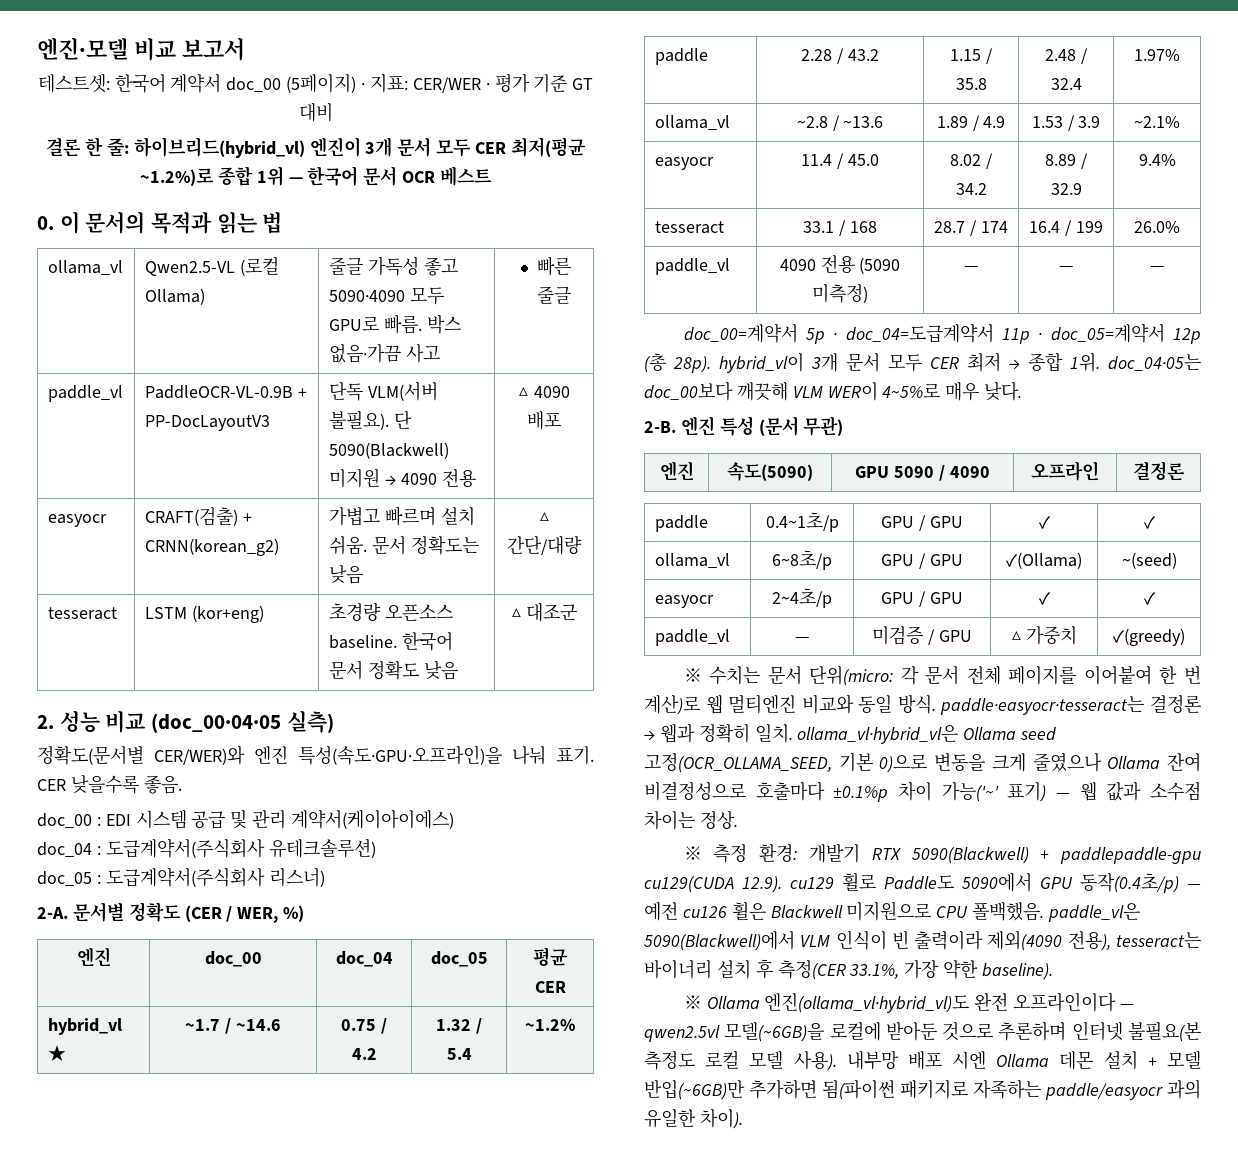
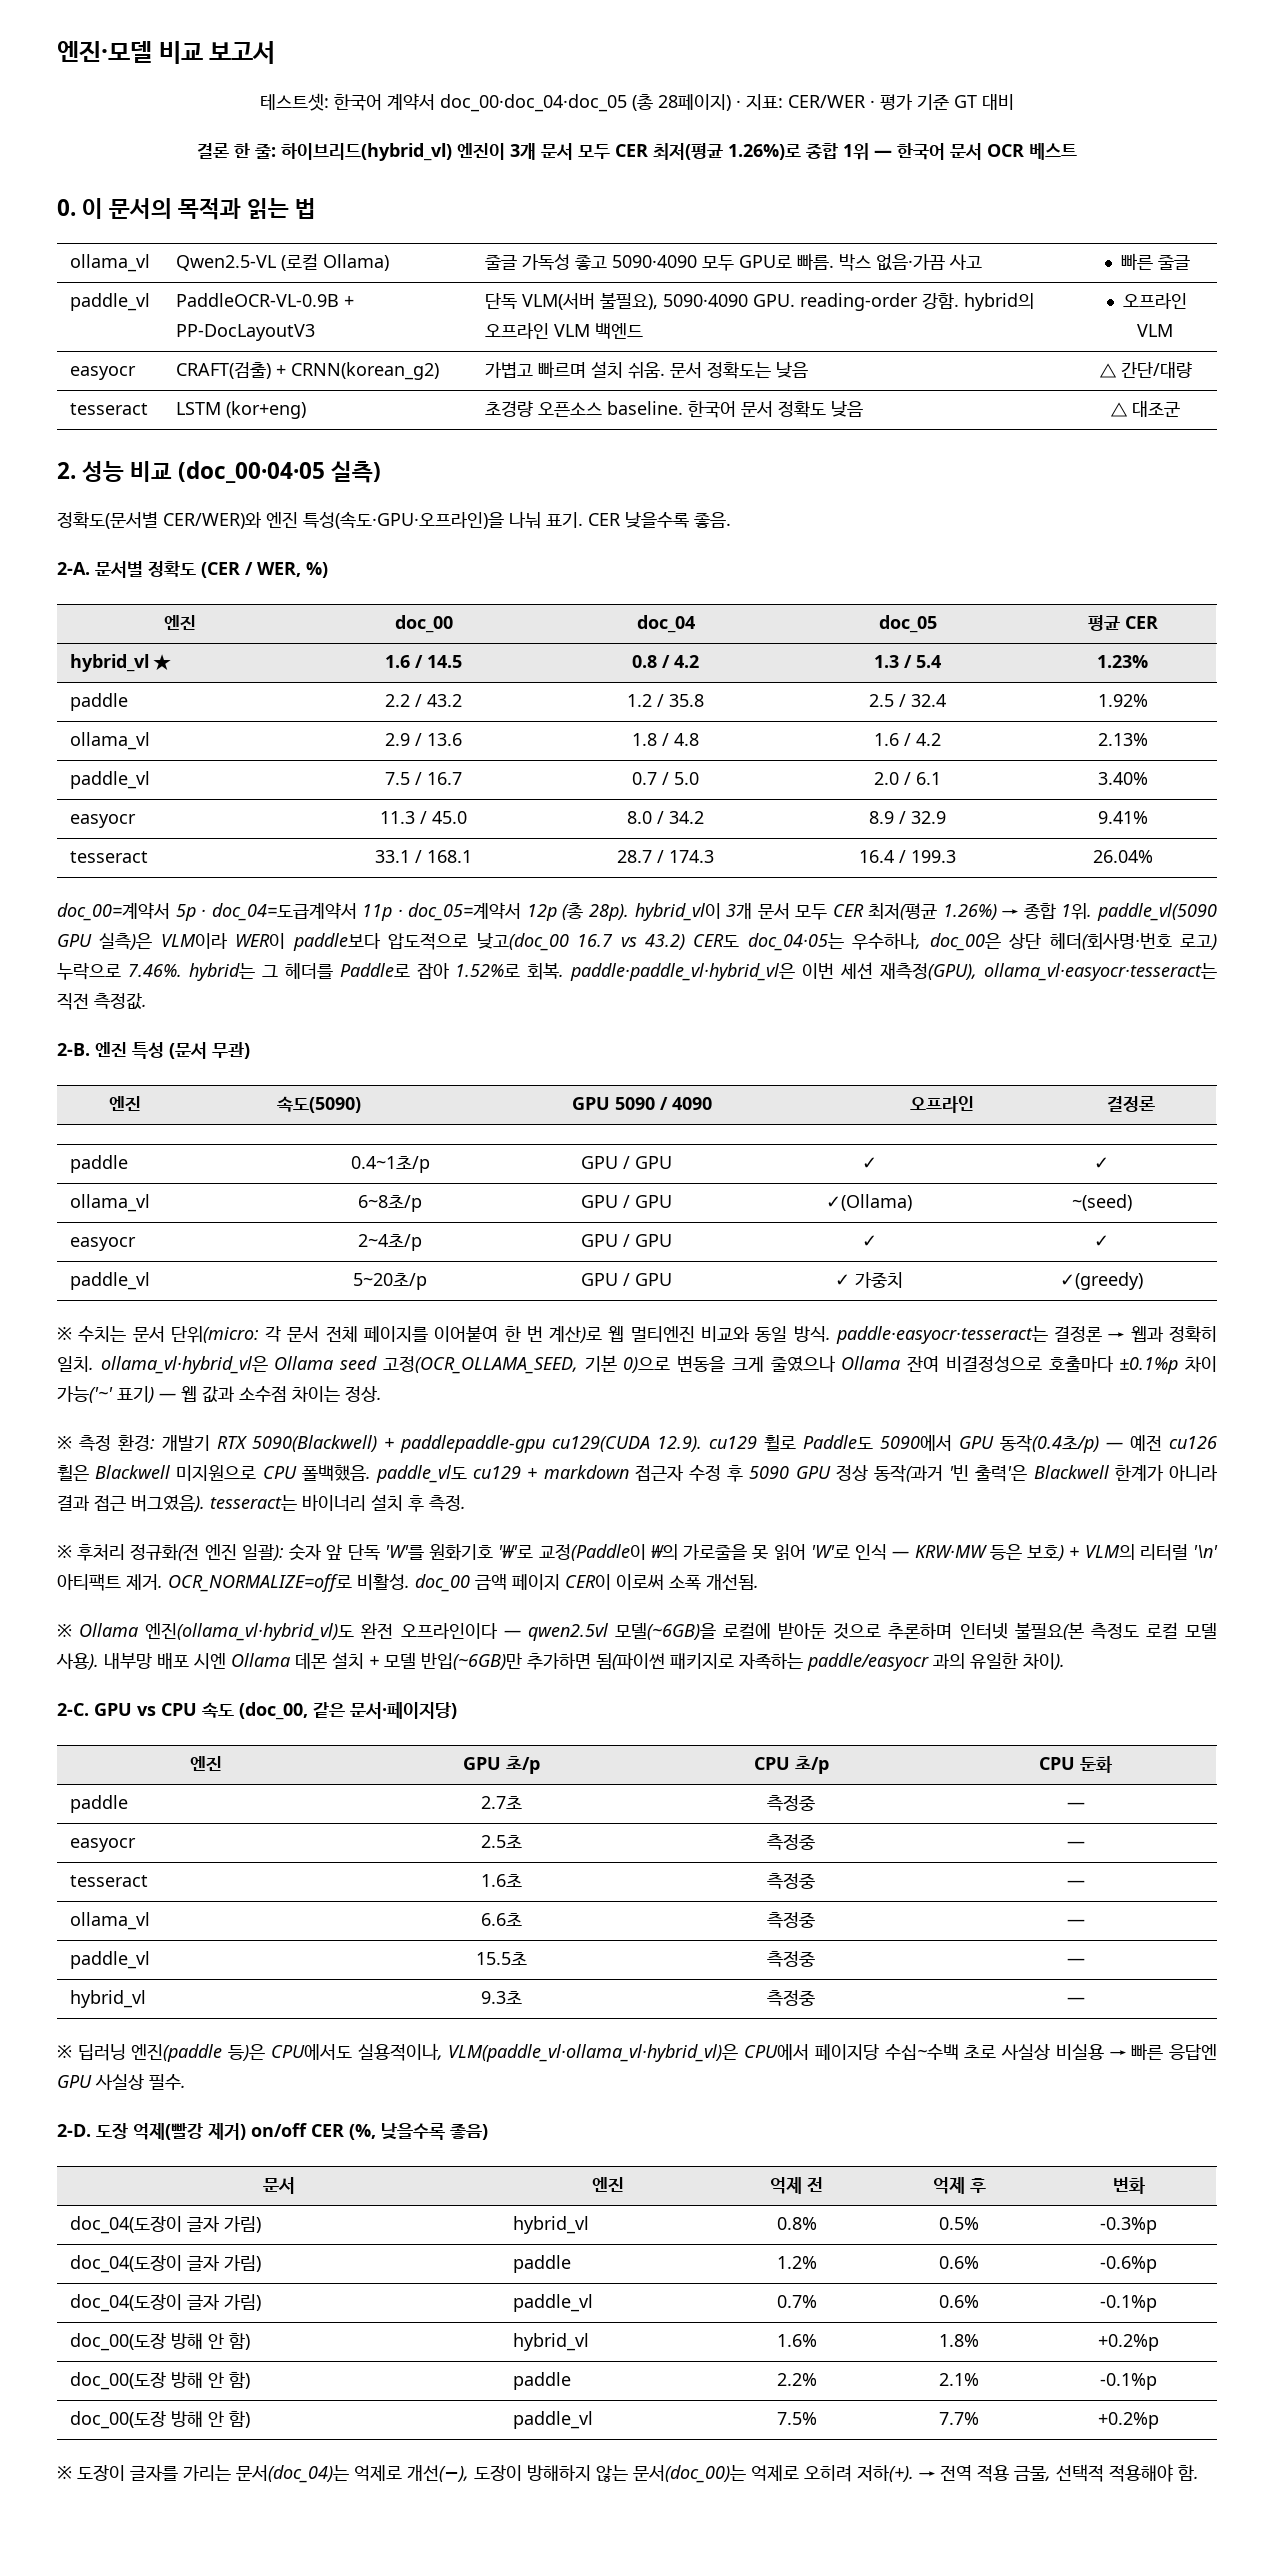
- 테스트셋: 한국어 계약서 doc_00 (5페이지) · 지표: CER/WER · 평가 기준 GT 대비
+ 테스트셋: 한국어 계약서 doc_00·doc_04·doc_05 (총 28페이지) · 지표: CER/WER · 평가 기준 GT 대비
- 결론 한 줄: 하이브리드(hybrid_vl) 엔진이 3개 문서 모두 CER 최저(평균 ~1.2%)로 종합 1위 — 한국어 문서 OCR 베스트
+ 결론 한 줄: 하이브리드(hybrid_vl) 엔진이 3개 문서 모두 CER 최저(평균 1.26%)로 종합 1위 — 한국어 문서 OCR 베스트
- paddle_vl | PaddleOCR-VL-0.9B + PP-DocLayoutV3 | 단독 VLM(서버 불필요). 단 5090(Blackwell) 미지원 → 4090 전용 | △ 4090 배포
+ paddle_vl | PaddleOCR-VL-0.9B + PP-DocLayoutV3 | 단독 VLM(서버 불필요), 5090·4090 GPU. reading-order 강함. hybrid의 오프라인 VLM 백엔드 | 오프라인 VLM
- doc_00 : EDI 시스템 공급 및 관리 계약서(케이아이에스)
- doc_04 : 도급계약서(주식회사 유테크솔루션)
- doc_05 : 도급계약서(주식회사 리스너)
- hybrid_vl ★ | ~1.7 / ~14.6 | 0.75 / 4.2 | 1.32 / 5.4 | ~1.2%
- paddle | 2.28 / 43.2 | 1.15 / 35.8 | 2.48 / 32.4 | 1.97%
- ollama_vl | ~2.8 / ~13.6 | 1.89 / 4.9 | 1.53 / 3.9 | ~2.1%
- easyocr | 11.4 / 45.0 | 8.02 / 34.2 | 8.89 / 32.9 | 9.4%
+ hybrid_vl ★ | 1.6 / 14.5 | 0.8 / 4.2 | 1.3 / 5.4 | 1.23%
+ paddle | 2.2 / 43.2 | 1.2 / 35.8 | 2.5 / 32.4 | 1.92%
+ ollama_vl | 2.9 / 13.6 | 1.8 / 4.8 | 1.6 / 4.2 | 2.13%
+ paddle_vl | 7.5 / 16.7 | 0.7 / 5.0 | 2.0 / 6.1 | 3.40%
+ easyocr | 11.3 / 45.0 | 8.0 / 34.2 | 8.9 / 32.9 | 9.41%
- tesseract | 33.1 / 168 | 28.7 / 174 | 16.4 / 199 | 26.0%
- paddle_vl | 4090 전용 (5090 미측정) | — | — | —
+ tesseract | 33.1 / 168.1 | 28.7 / 174.3 | 16.4 / 199.3 | 26.04%
- doc_00=계약서 5p · doc_04=도급계약서 11p · doc_05=계약서 12p (총 28p). hybrid_vl이 3개 문서 모두 CER 최저 → 종합 1위. doc_04·05는 doc_00보다 깨끗해 VLM WER이 4~5%로 매우 낮다.
+ doc_00=계약서 5p · doc_04=도급계약서 11p · doc_05=계약서 12p (총 28p). hybrid_vl이 3개 문서 모두 CER 최저(평균 1.26%) → 종합 1위. paddle_vl(5090 GPU 실측)은 VLM이라 WER이 paddle보다 압도적으로 낮고(doc_00 16.7 vs 43.2) CER도 doc_04·05는 우수하나, doc_00은 상단 헤더(회사명·번호 로고) 누락으로 7.46%. hybrid는 그 헤더를 Paddle로 잡아 1.52%로 회복. paddle·paddle_vl·hybrid_vl은 이번 세션 재측정(GPU), ollama_vl·easyocr·tesseract는 직전 측정값.
- paddle_vl | — | 미검증 / GPU | △ 가중치 | ✓(greedy)
+ paddle_vl | 5~20초/p | GPU / GPU | ✓ 가중치 | ✓(greedy)
- ※ 측정 환경: 개발기 RTX 5090(Blackwell) + paddlepaddle-gpu cu129(CUDA 12.9). cu129 휠로 Paddle도 5090에서 GPU 동작(0.4초/p) — 예전 cu126 휠은 Blackwell 미지원으로 CPU 폴백했음. paddle_vl은 5090(Blackwell)에서 VLM 인식이 빈 출력이라 제외(4090 전용), tesseract는 바이너리 설치 후 측정(CER 33.1%, 가장 약한 baseline).
+ ※ 측정 환경: 개발기 RTX 5090(Blackwell) + paddlepaddle-gpu cu129(CUDA 12.9). cu129 휠로 Paddle도 5090에서 GPU 동작(0.4초/p) — 예전 cu126 휠은 Blackwell 미지원으로 CPU 폴백했음. paddle_vl도 cu129 + markdown 접근자 수정 후 5090 GPU 정상 동작(과거 '빈 출력'은 Blackwell 한계가 아니라 결과 접근 버그였음). tesseract는 바이너리 설치 후 측정.
+ ※ 후처리 정규화(전 엔진 일괄): 숫자 앞 단독 'W'를 원화기호 '₩'로 교정(Paddle이 ₩의 가로줄을 못 읽어 'W'로 인식 — KRW·MW 등은 보호) + VLM의 리터럴 '\n' 아티팩트 제거. OCR_NORMALIZE=off로 비활성. doc_00 금액 페이지 CER이 이로써 소폭 개선됨.
+ 2-C. GPU vs CPU 속도 (doc_00, 같은 문서·페이지당)
+ 엔진 | GPU 초/p | CPU 초/p | CPU 둔화
+ paddle | 2.7초 | 측정중 | —
+ easyocr | 2.5초 | 측정중 | —
+ tesseract | 1.6초 | 측정중 | —
+ ollama_vl | 6.6초 | 측정중 | —
+ paddle_vl | 15.5초 | 측정중 | —
+ hybrid_vl | 9.3초 | 측정중 | —
+ ※ 딥러닝 엔진(paddle 등)은 CPU에서도 실용적이나, VLM(paddle_vl·ollama_vl·hybrid_vl)은 CPU에서 페이지당 수십~수백 초로 사실상 비실용 → 빠른 응답엔 GPU 사실상 필수.
+ 2-D. 도장 억제(빨강 제거) on/off CER (%, 낮을수록 좋음)
+ 문서 | 엔진 | 억제 전 | 억제 후 | 변화
+ doc_04(도장이 글자 가림) | hybrid_vl | 0.8% | 0.5% | -0.3%p
+ doc_04(도장이 글자 가림) | paddle | 1.2% | 0.6% | -0.6%p
+ doc_04(도장이 글자 가림) | paddle_vl | 0.7% | 0.6% | -0.1%p
+ doc_00(도장 방해 안 함) | hybrid_vl | 1.6% | 1.8% | +0.2%p
+ doc_00(도장 방해 안 함) | paddle | 2.2% | 2.1% | -0.1%p
+ doc_00(도장 방해 안 함) | paddle_vl | 7.5% | 7.7% | +0.2%p
+ ※ 도장이 글자를 가리는 문서(doc_04)는 억제로 개선(−), 도장이 방해하지 않는 문서(doc_00)는 억제로 오히려 저하(+). → 전역 적용 금물, 선택적 적용해야 함.

